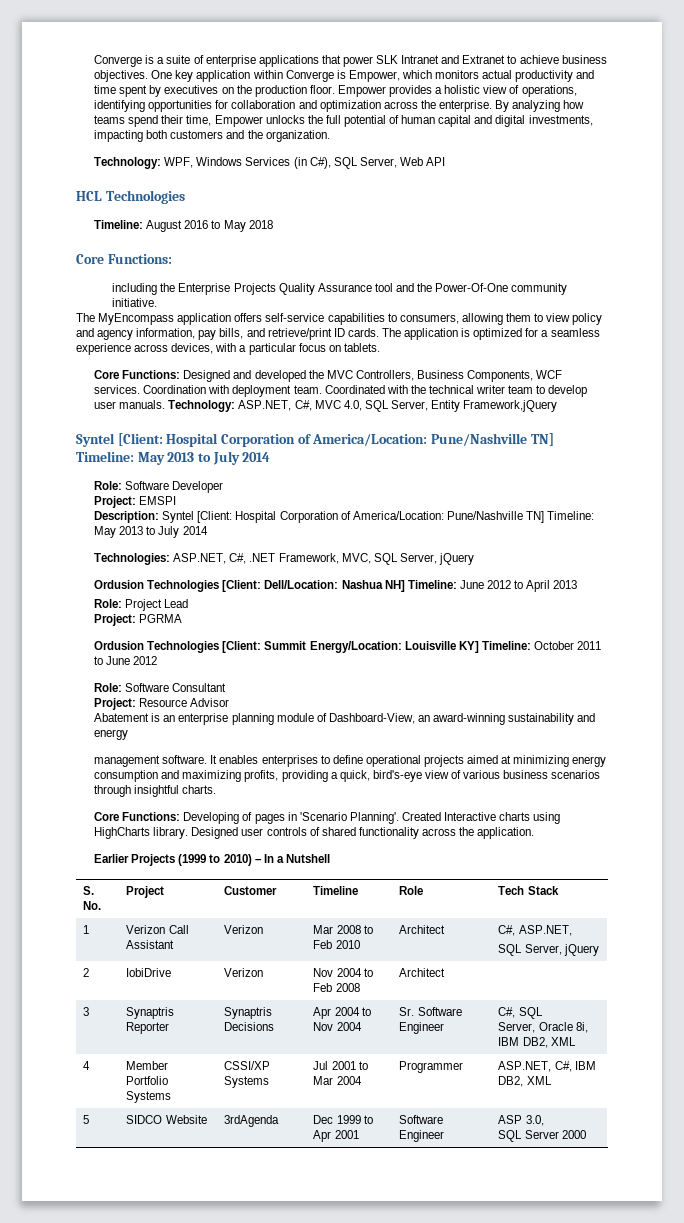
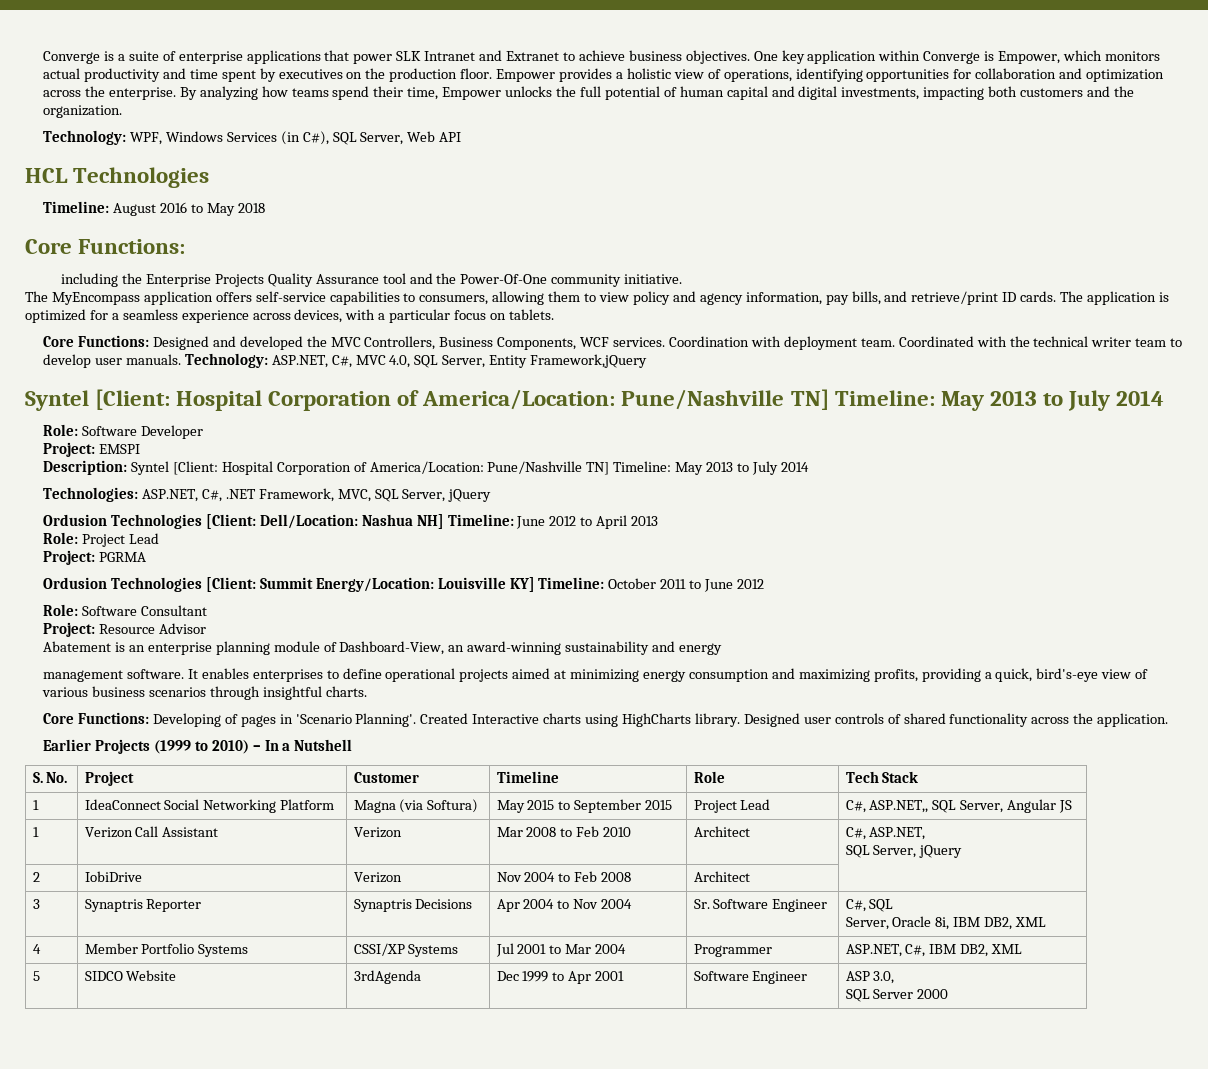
+ 1 | IdeaConnect Social Networking Platform | Magna (via Softura) | May 2015 to September 2015 | Project Lead | C#, ASP.NET,, SQL Server, Angular JS

